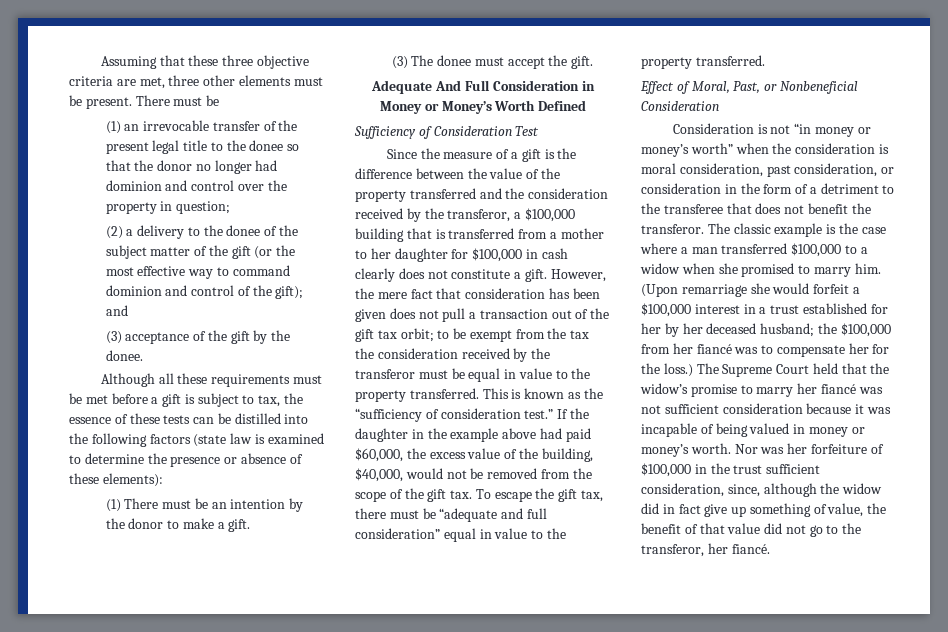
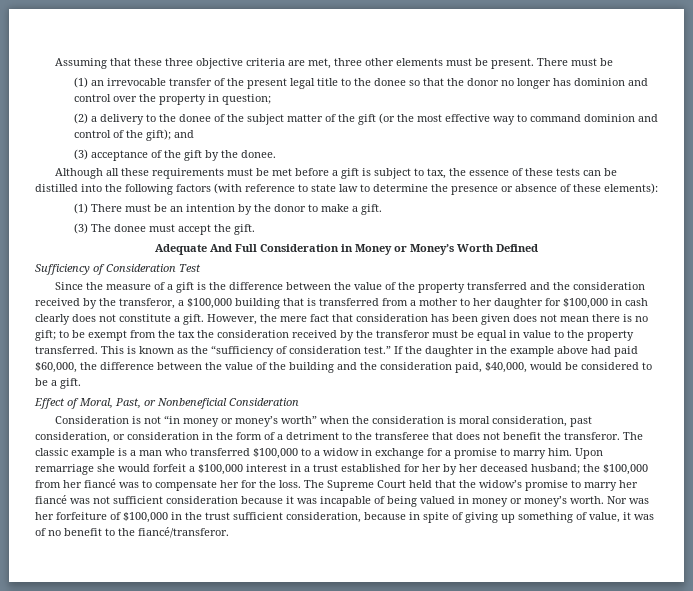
- (1) an irrevocable transfer of the present legal title to the donee so that the donor no longer had dominion and control over the property in question;
+ (1) an irrevocable transfer of the present legal title to the donee so that the donor no longer has dominion and control over the property in question;
- Although all these requirements must be met before a gift is subject to tax, the essence of these tests can be distilled into the following factors (state law is examined to determine the presence or absence of these elements):
+ Although all these requirements must be met before a gift is subject to tax, the essence of these tests can be distilled into the following factors (with reference to state law to determine the presence or absence of these elements):
- However, the mere fact that consideration has been given does not pull a transaction out of the gift tax orbit; to be exempt from the tax the consideration received by the transferor must be equal in value to the property transferred.
+ However, the mere fact that consideration has been given does not mean there is no gift; to be exempt from the tax the consideration received by the transferor must be equal in value to the property transferred.
- If the daughter in the example above had paid $60,000, the excess value of the building, $40,000, would not be removed from the scope of the gift tax. To escape the gift tax, there must be “adequate and full consideration” equal in value to the property transferred.
+ If the daughter in the example above had paid $60,000, the difference between the value of the building and the consideration paid, $40,000, would be considered to be a gift.
- The classic example is the case where a man transferred $100,000 to a widow when she promised to marry him.
+ The classic example is a man who transferred $100,000 to a widow in exchange for a promise to marry him.
- (Upon remarriage she would forfeit a $100,000 interest in a trust established for her by her deceased husband; the $100,000 from her fiancé was to compensate her for the loss.)
+ Upon remarriage she would forfeit a $100,000 interest in a trust established for her by her deceased husband; the $100,000 from her fiancé was to compensate her for the loss.
- Nor was her forfeiture of $100,000 in the trust sufficient consideration, since, although the widow did in fact give up something of value, the benefit of that value did not go to the transferor, her fiancé.
+ Nor was her forfeiture of $100,000 in the trust sufficient consideration, because in spite of giving up something of value, it was of no benefit to the fiancé/transferor.

